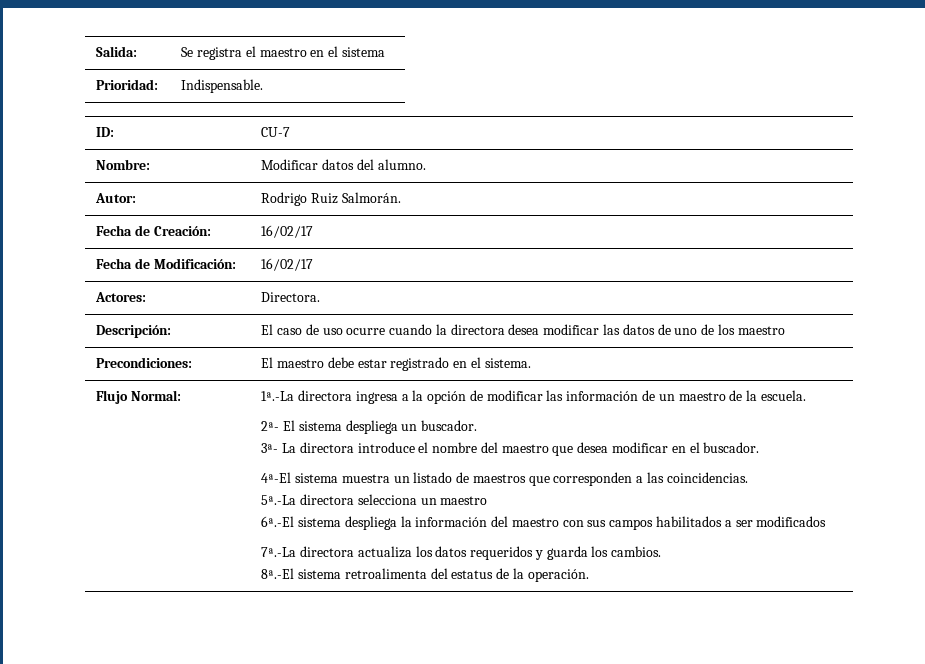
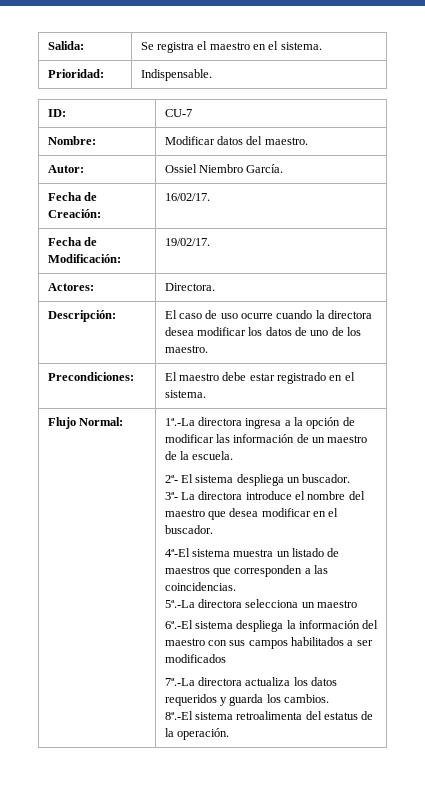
- Salida: | Se registra el maestro en el sistema
+ Salida: | Se registra el maestro en el sistema.
- Nombre: | Modificar datos del alumno.
+ Nombre: | Modificar datos del maestro.
- Autor: | Rodrigo Ruiz Salmorán.
+ Autor: | Ossiel Niembro García.
- Fecha de Creación: | 16/02/17
+ Fecha de Creación: | 16/02/17.
- Fecha de Modificación: | 16/02/17
+ Fecha de Modificación: | 19/02/17.
- Descripción: | El caso de uso ocurre cuando la directora desea modificar las datos de uno de los maestro
+ Descripción: | El caso de uso ocurre cuando la directora desea modificar los datos de uno de los maestro.

